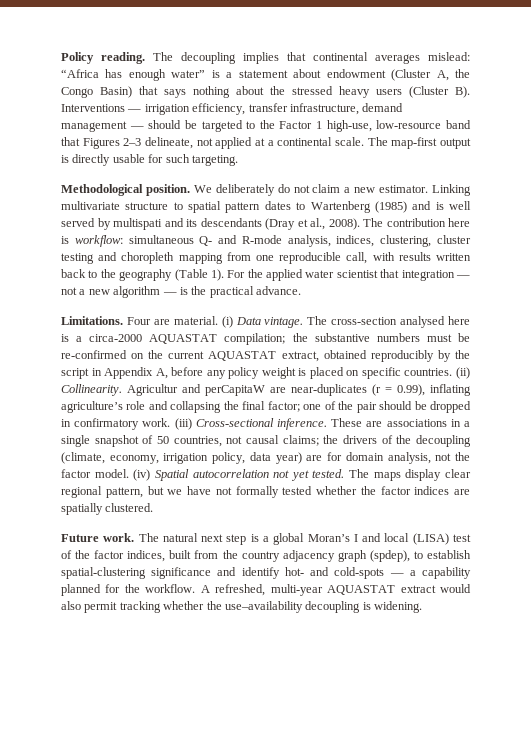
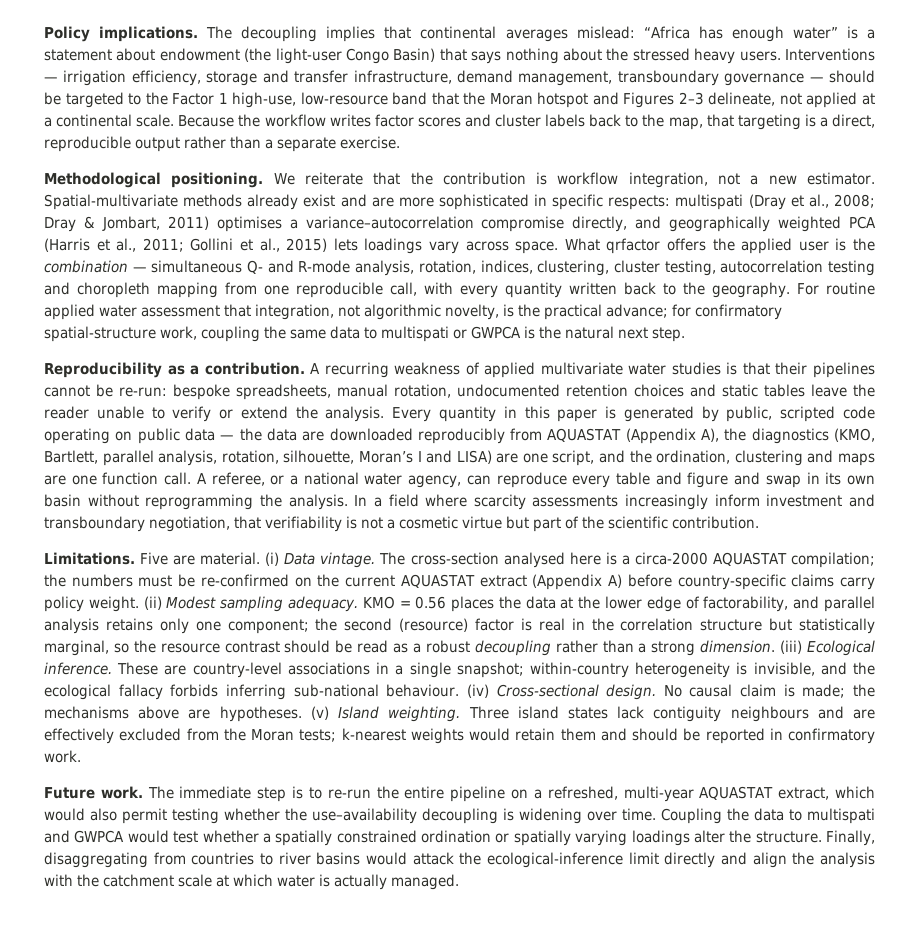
- Policy reading.
+ Policy implications.
- The decoupling implies that continental averages mislead: “Africa has enough water” is a statement about endowment (Cluster A, the Congo Basin) that says nothing about the stressed heavy users (Cluster B). Interventions — irrigation efficiency, transfer infrastructure, demand management — should be targeted to the Factor 1 high-use, low-resource band that Figures 2–3 delineate, not applied at a continental scale.
+ The decoupling implies that continental averages mislead: “Africa has enough water” is a statement about endowment (the light-user Congo Basin) that says nothing about the stressed heavy users. Interventions — irrigation efficiency, storage and transfer infrastructure, demand management, transboundary governance — should be targeted to the Factor 1 high-use, low-resource band that the Moran hotspot and Figures 2–3 delineate, not applied at a continental scale.
- The map-first output is directly usable for such targeting.
- Methodological position. We deliberately do not claim a new estimator. Linking multivariate structure to spatial pattern dates to Wartenberg (1985) and is well served by multispati and its descendants (Dray et al., 2008). The contribution here is workflow: simultaneous Q- and R-mode analysis, indices, clustering, cluster testing and choropleth mapping from one reproducible call, with results written back to the geography (Table 1). For the applied water scientist that integration — not a new algorithm — is the practical advance.
+ Because the workflow writes factor scores and cluster labels back to the map, that targeting is a direct, reproducible output rather than a separate exercise.
+ Methodological positioning. We reiterate that the contribution is workflow integration, not a new estimator. Spatial-multivariate methods already exist and are more sophisticated in specific respects: multispati (Dray et al., 2008; Dray & Jombart, 2011) optimises a variance–autocorrelation compromise directly, and geographically weighted PCA (Harris et al., 2011; Gollini et al., 2015) lets loadings vary across space. What qrfactor offers the applied user is the combination — simultaneous Q- and R-mode analysis, rotation, indices, clustering, cluster testing, autocorrelation testing and choropleth mapping from one reproducible call, with every quantity written back to the geography. For routine applied water assessment that integration, not algorithmic novelty, is the practical advance; for confirmatory spatial-structure work, coupling the same data to multispati or GWPCA is the natural next step.
+ Reproducibility as a contribution. A recurring weakness of applied multivariate water studies is that their pipelines cannot be re-run: bespoke spreadsheets, manual rotation, undocumented retention choices and static tables leave the reader unable to verify or extend the analysis. Every quantity in this paper is generated by public, scripted code operating on public data — the data are downloaded reproducibly from AQUASTAT (Appendix A), the diagnostics (KMO, Bartlett, parallel analysis, rotation, silhouette, Moran’s I and LISA) are one script, and the ordination, clustering and maps are one function call. A referee, or a national water agency, can reproduce every table and figure and swap in its own basin without reprogramming the analysis. In a field where scarcity assessments increasingly inform investment and transboundary negotiation, that verifiability is not a cosmetic virtue but part of the scientific contribution.
- Four are material.
+ Five are material.
- The cross-section analysed here is a circa-2000 AQUASTAT compilation; the substantive numbers must be re-confirmed on the current AQUASTAT extract, obtained reproducibly by the script in Appendix A, before any policy weight is placed on specific countries. (ii) Collinearity. Agricultur and perCapitaW are near-duplicates (r = 0.99), inflating agriculture’s role and collapsing the final factor; one of the pair should be dropped in confirmatory work. (iii) Cross-sectional inference.
+ The cross-section analysed here is a circa-2000 AQUASTAT compilation; the numbers must be re-confirmed on the current AQUASTAT extract (Appendix A) before country-specific claims carry policy weight. (ii) Modest sampling adequacy. KMO = 0.56 places the data at the lower edge of factorability, and parallel analysis retains only one component; the second (resource) factor is real in the correlation structure but statistically marginal, so the resource contrast should be read as a robust decoupling rather than a strong dimension. (iii) Ecological inference.
- These are associations in a single snapshot of 50 countries, not causal claims; the drivers of the decoupling (climate, economy, irrigation policy, data year) are for domain analysis, not the factor model. (iv) Spatial autocorrelation not yet tested. The maps display clear regional pattern, but we have not formally tested whether the factor indices are spatially clustered.
- Future work. The natural next step is a global Moran’s I and local (LISA) test of the factor indices, built from the country adjacency graph (spdep), to establish spatial-clustering significance and identify hot- and cold-spots — a capability planned for the workflow. A refreshed, multi-year AQUASTAT extract would also permit tracking whether the use–availability decoupling is widening.
+ These are country-level associations in a single snapshot; within-country heterogeneity is invisible, and the ecological fallacy forbids inferring sub-national behaviour. (iv) Cross-sectional design. No causal claim is made; the mechanisms above are hypotheses. (v) Island weighting. Three island states lack contiguity neighbours and are effectively excluded from the Moran tests; k-nearest weights would retain them and should be reported in confirmatory work.
+ Future work. The immediate step is to re-run the entire pipeline on a refreshed, multi-year AQUASTAT extract, which would also permit testing whether the use–availability decoupling is widening over time. Coupling the data to multispati and GWPCA would test whether a spatially constrained ordination or spatially varying loadings alter the structure. Finally, disaggregating from countries to river basins would attack the ecological-inference limit directly and align the analysis with the catchment scale at which water is actually managed.

